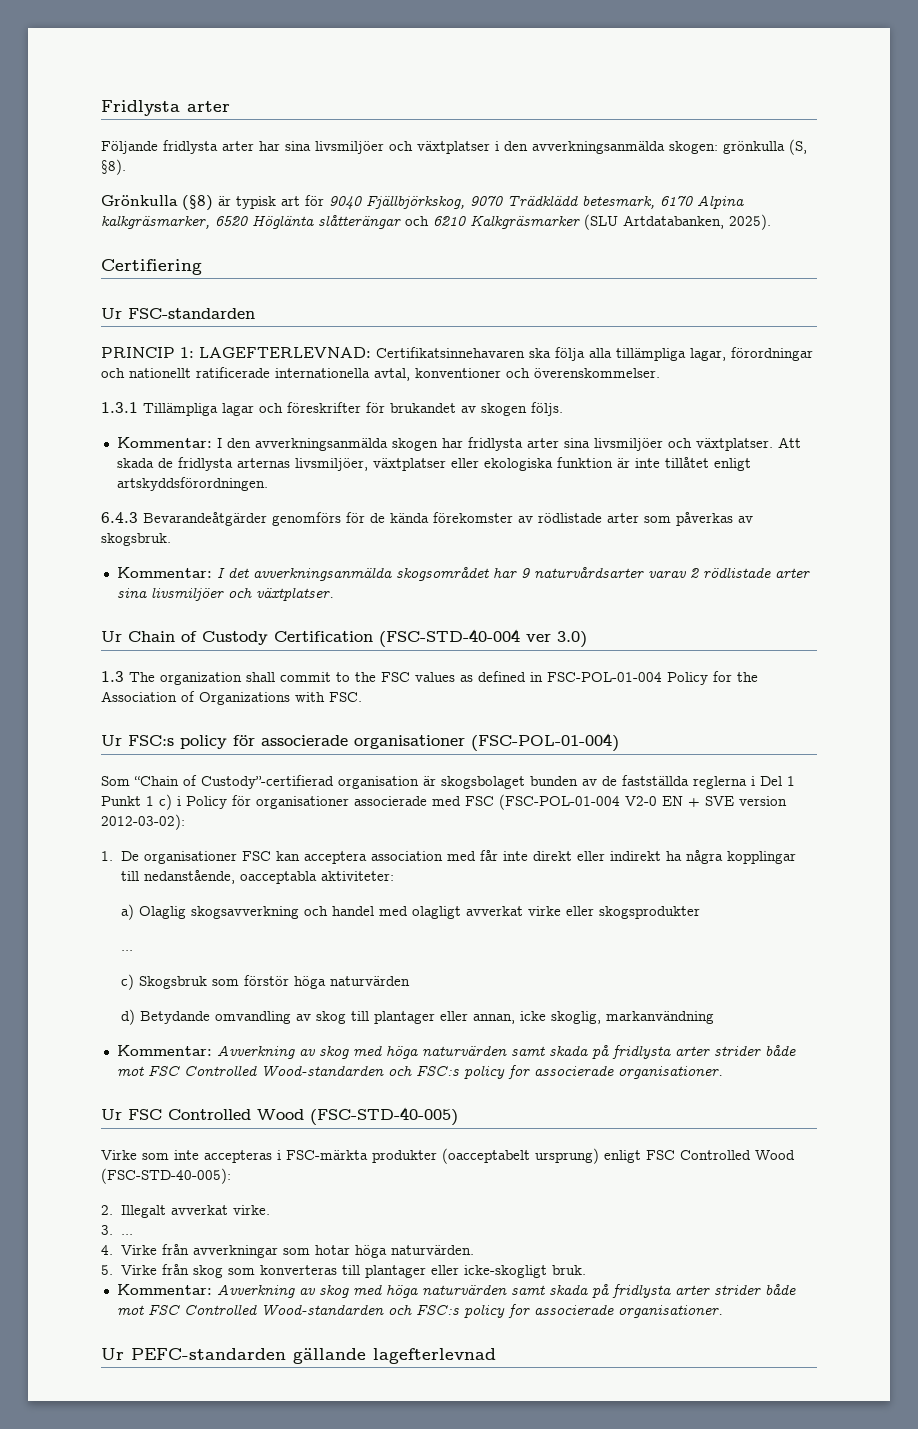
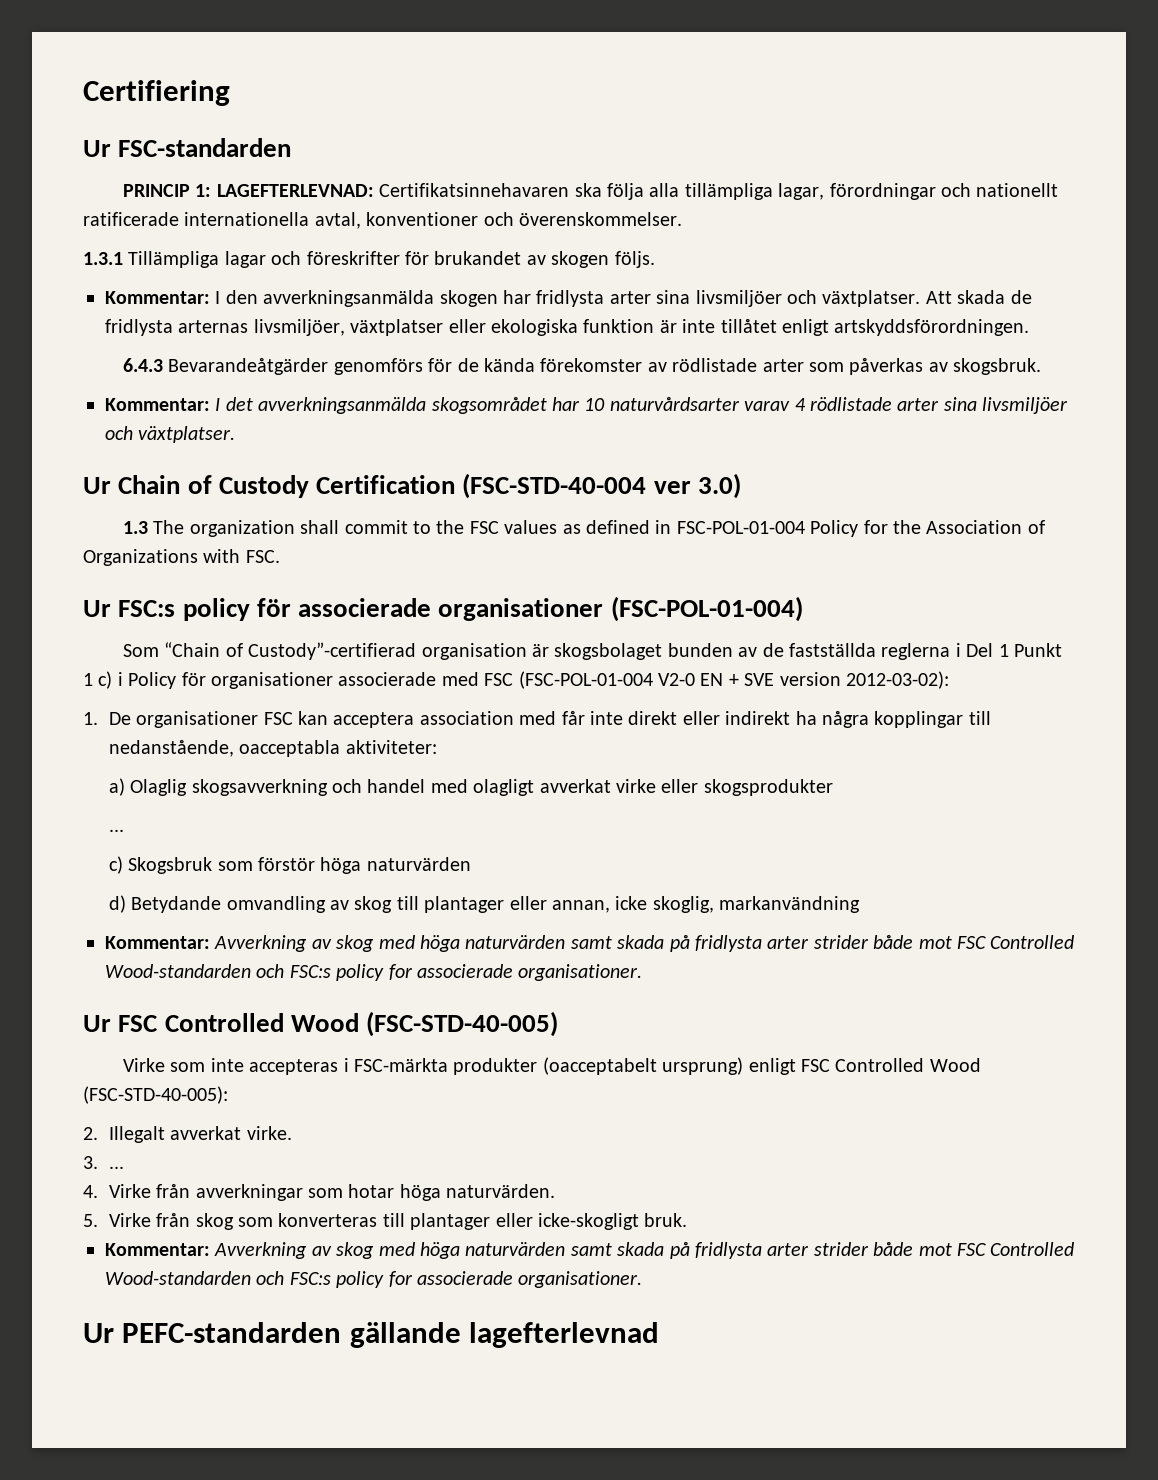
- Fridlysta arter
- Följande fridlysta arter har sina livsmiljöer och växtplatser i den avverkningsanmälda skogen: grönkulla (S, §8).
- Grönkulla (§8) är typisk art för 9040 Fjällbjörkskog, 9070 Trädklädd betesmark, 6170 Alpina kalkgräsmarker, 6520 Höglänta slåtterängar och 6210 Kalkgräsmarker (SLU Artdatabanken, 2025).
- Kommentar: I det avverkningsanmälda skogsområdet har 9 naturvårdsarter varav 2 rödlistade arter sina livsmiljöer och växtplatser.
+ Kommentar: I det avverkningsanmälda skogsområdet har 10 naturvårdsarter varav 4 rödlistade arter sina livsmiljöer och växtplatser.

